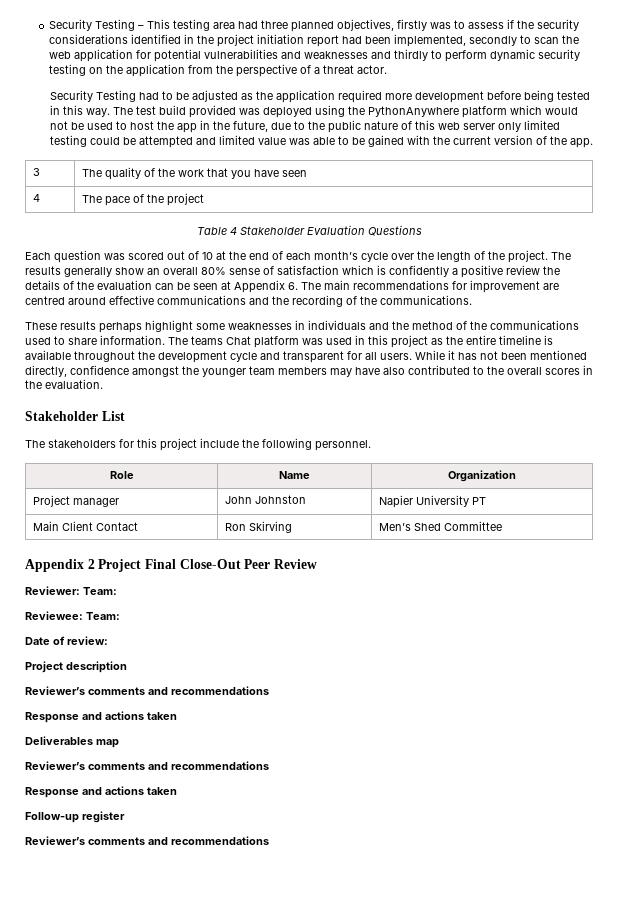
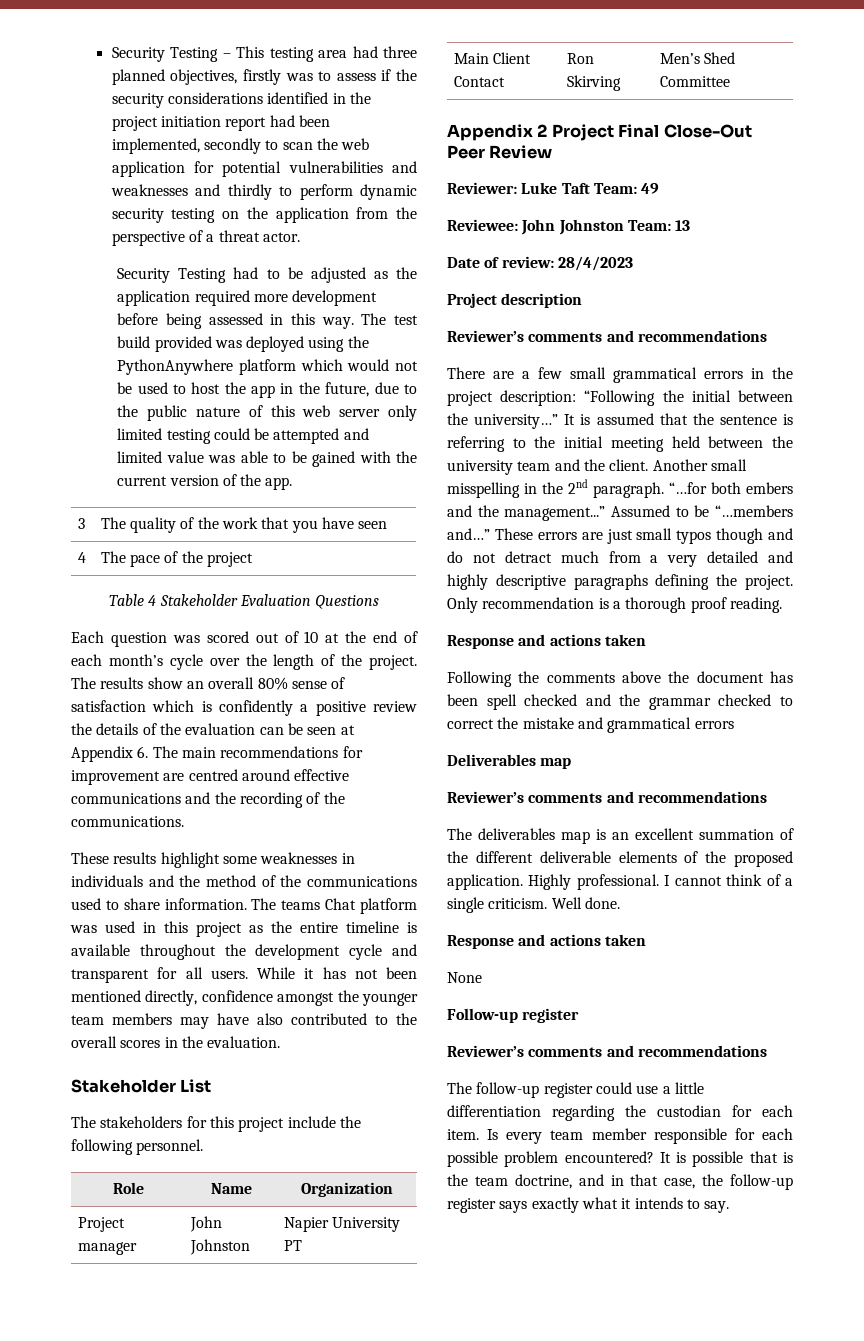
- Security Testing had to be adjusted as the application required more development before being tested in this way.
+ Security Testing had to be adjusted as the application required more development before being assessed in this way.
- The results generally show an overall 80% sense of satisfaction which is confidently a positive review the details of the evaluation can be seen at Appendix 6. The main recommendations for improvement are centred around effective communications and the recording of the communications.
+ The results show an overall 80% sense of satisfaction which is confidently a positive review the details of the evaluation can be seen at Appendix 6. The main recommendations for improvement are centred around effective communications and the recording of the communications.
- These results perhaps highlight some weaknesses in individuals and the method of the communications used to share information.
+ These results highlight some weaknesses in individuals and the method of the communications used to share information.
- Reviewer: Team:
+ Reviewer: Luke Taft Team: 49
- Reviewee: Team:
+ Reviewee: John Johnston Team: 13
- Date of review:
+ Date of review: 28/4/2023
  Project description
  Reviewer’s comments and recommendations
+ There are a few small grammatical errors in the project description: “Following the initial between the university…” It is assumed that the sentence is referring to the initial meeting held between the university team and the client. Another small misspelling in the 2nd paragraph. “…for both embers and the management...” Assumed to be “…members and…” These errors are just small typos though and do not detract much from a very detailed and highly descriptive paragraphs defining the project. Only recommendation is a thorough proof reading.
  Response and actions taken
+ Following the comments above the document has been spell checked and the grammar checked to correct the mistake and grammatical errors
  Deliverables map
  Reviewer’s comments and recommendations
+ The deliverables map is an excellent summation of the different deliverable elements of the proposed application. Highly professional. I cannot think of a single criticism. Well done.
  Response and actions taken
+ None
+ The follow-up register could use a little differentiation regarding the custodian for each item. Is every team member responsible for each possible problem encountered? It is possible that is the team doctrine, and in that case, the follow-up register says exactly what it intends to say.

